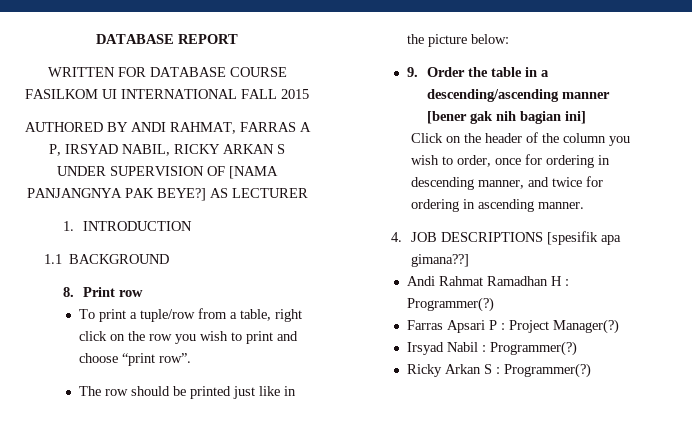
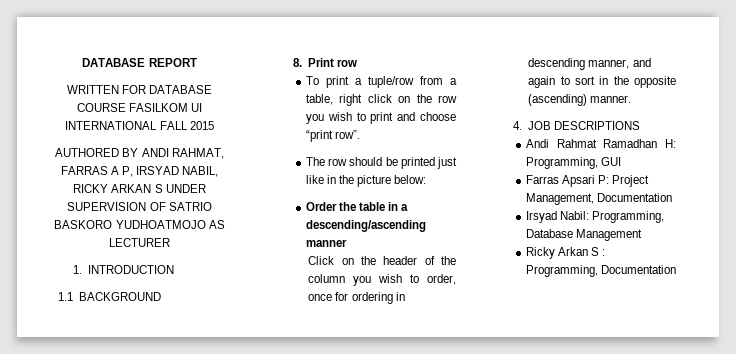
- AUTHORED BY ANDI RAHMAT, FARRAS A P, IRSYAD NABIL, RICKY ARKAN S UNDER SUPERVISION OF [NAMA PANJANGNYA PAK BEYE?] AS LECTURER
+ AUTHORED BY ANDI RAHMAT, FARRAS A P, IRSYAD NABIL, RICKY ARKAN S UNDER SUPERVISION OF SATRIO BASKORO YUDHOATMOJO AS LECTURER
- 9. Order the table in a descending/ascending manner [bener gak nih bagian ini]
+ Order the table in a descending/ascending manner
- Click on the header of the column you wish to order, once for ordering in descending manner, and twice for ordering in ascending manner.
+ Click on the header of the column you wish to order, once for ordering in descending manner, and again to sort in the opposite (ascending) manner.
- 4. JOB DESCRIPTIONS [spesifik apa gimana??]
+ 4. JOB DESCRIPTIONS
- Andi Rahmat Ramadhan H : Programmer(?)
+ Andi Rahmat Ramadhan H: Programming, GUI
- Farras Apsari P : Project Manager(?)
- Irsyad Nabil : Programmer(?)
+ Farras Apsari P: Project Management, Documentation
+ Irsyad Nabil: Programming, Database Management
- Ricky Arkan S : Programmer(?)
+ Ricky Arkan S : Programming, Documentation

